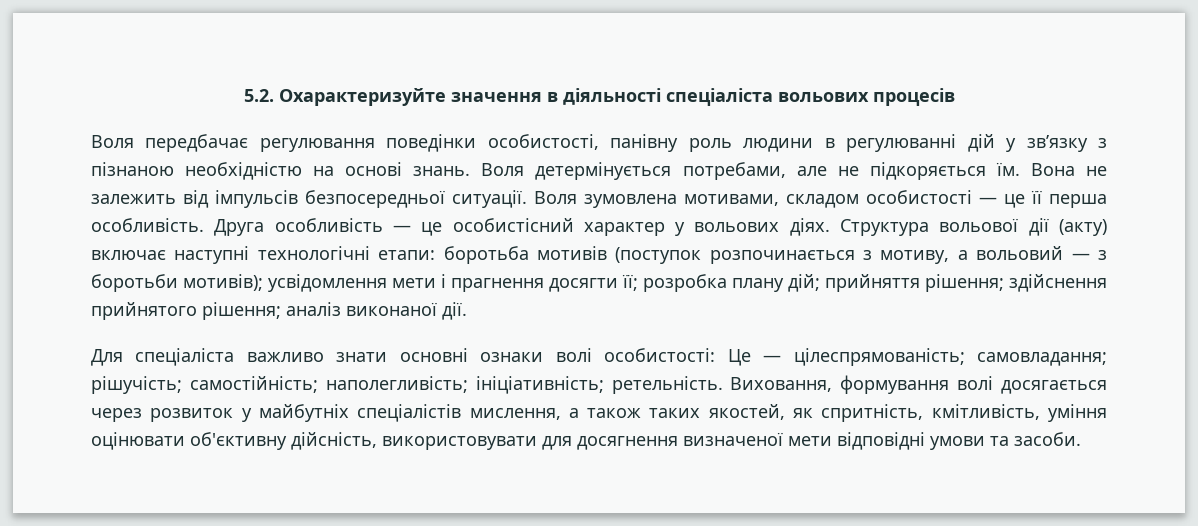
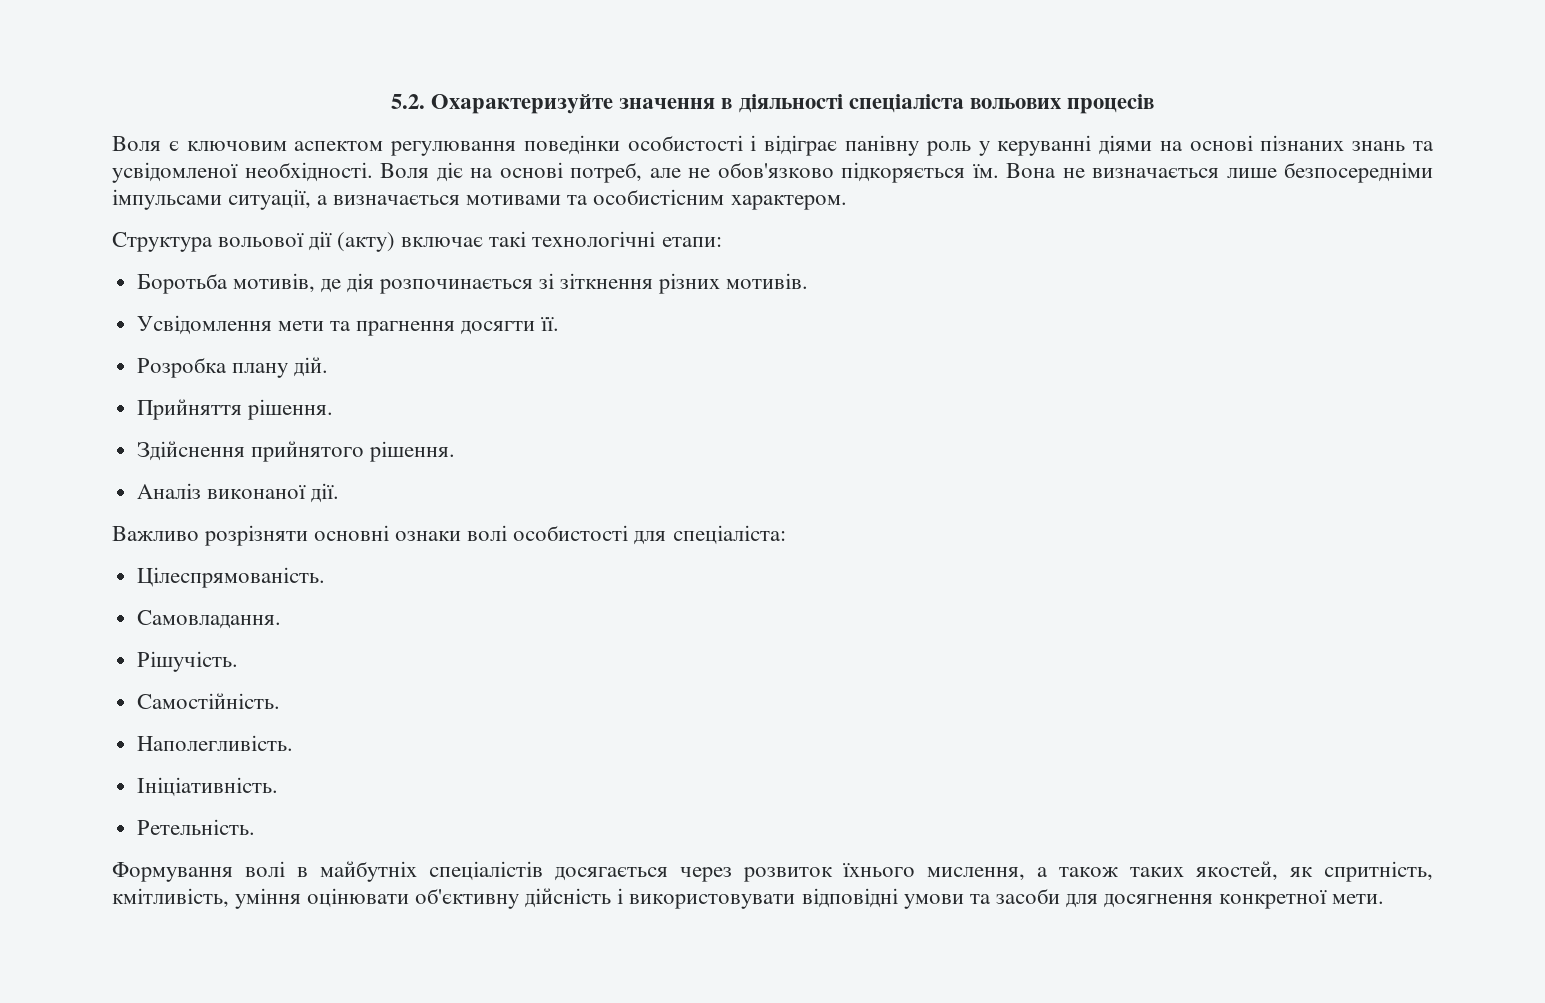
- Воля передбачає регулювання поведінки особистості, панівну роль людини в регулюванні дій у зв’язку з пізнаною необхідністю на основі знань. Воля детермінується потребами, але не підкоряється їм.
+ Воля є ключовим аспектом регулювання поведінки особистості і відіграє панівну роль у керуванні діями на основі пізнаних знань та усвідомленої необхідності. Воля діє на основі потреб, але не обов'язково підкоряється їм.
- Вона не залежить від імпульсів безпосередньої ситуації. Воля зумовлена мотивами, складом особистості — це її перша особливість. Друга особливість — це особистісний характер у вольових діях. Структура вольової дії (акту) включає наступні технологічні етапи: боротьба мотивів (поступок розпочинається з мотиву, а вольовий — з боротьби мотивів); усвідомлення мети і прагнення досягти її; розробка плану дій; прийняття рішення; здійснення прийнятого рішення; аналіз виконаної дії.
- Для спеціаліста важливо знати основні ознаки волі особистості: Це — цілеспрямованість; самовладання; рішучість; самостійність; наполегливість; ініціативність; ретельність. Виховання, формування волі досягається через розвиток у майбутніх спеціалістів мислення, а також таких якостей, як спритність, кмітливість, уміння оцінювати об'єктивну дійсність, використовувати для досягнення визначеної мети відповідні умови та засоби.
+ Вона не визначається лише безпосередніми імпульсами ситуації, а визначається мотивами та особистісним характером.
+ Структура вольової дії (акту) включає такі технологічні етапи:
+ Боротьба мотивів, де дія розпочинається зі зіткнення різних мотивів.
+ Усвідомлення мети та прагнення досягти її.
+ Розробка плану дій.
+ Прийняття рішення.
+ Здійснення прийнятого рішення.
+ Аналіз виконаної дії.
+ Важливо розрізняти основні ознаки волі особистості для спеціаліста:
+ Цілеспрямованість.
+ Самовладання.
+ Рішучість.
+ Самостійність.
+ Наполегливість.
+ Ініціативність.
+ Ретельність.
+ Формування волі в майбутніх спеціалістів досягається через розвиток їхнього мислення, а також таких якостей, як спритність, кмітливість, уміння оцінювати об'єктивну дійсність і використовувати відповідні умови та засоби для досягнення конкретної мети.

